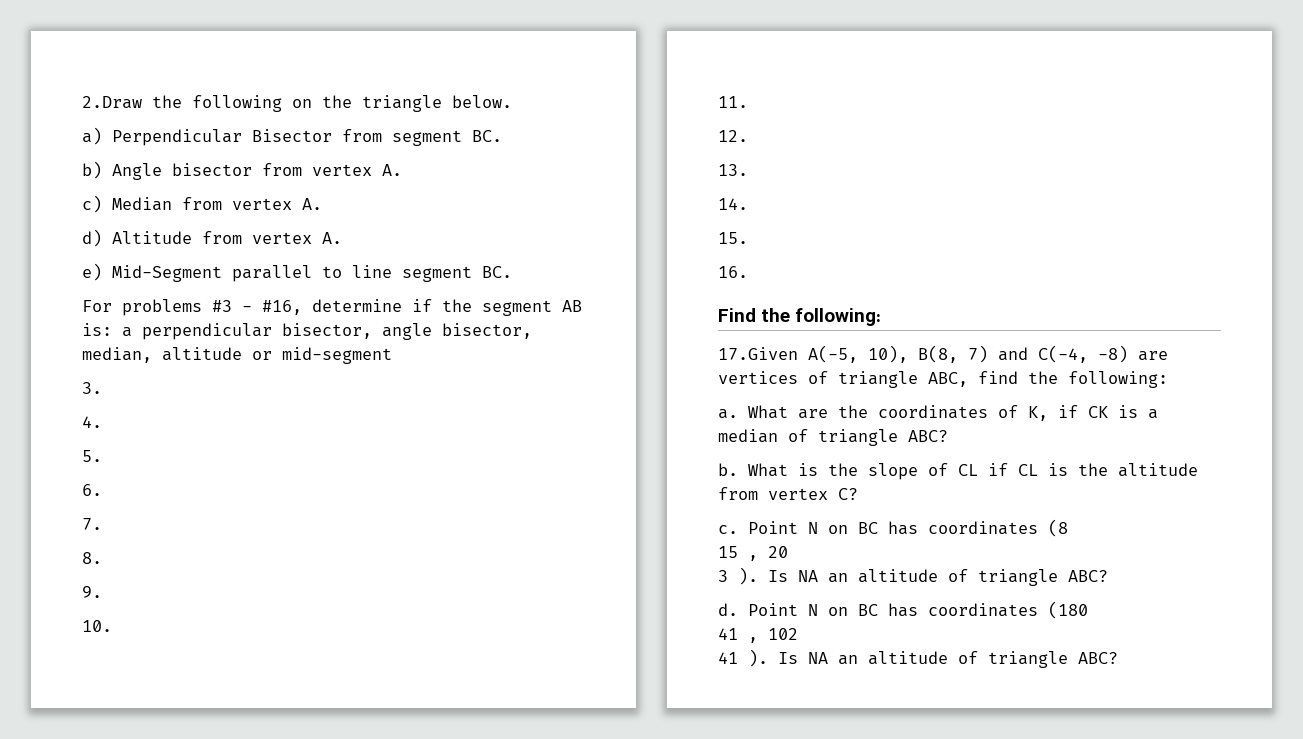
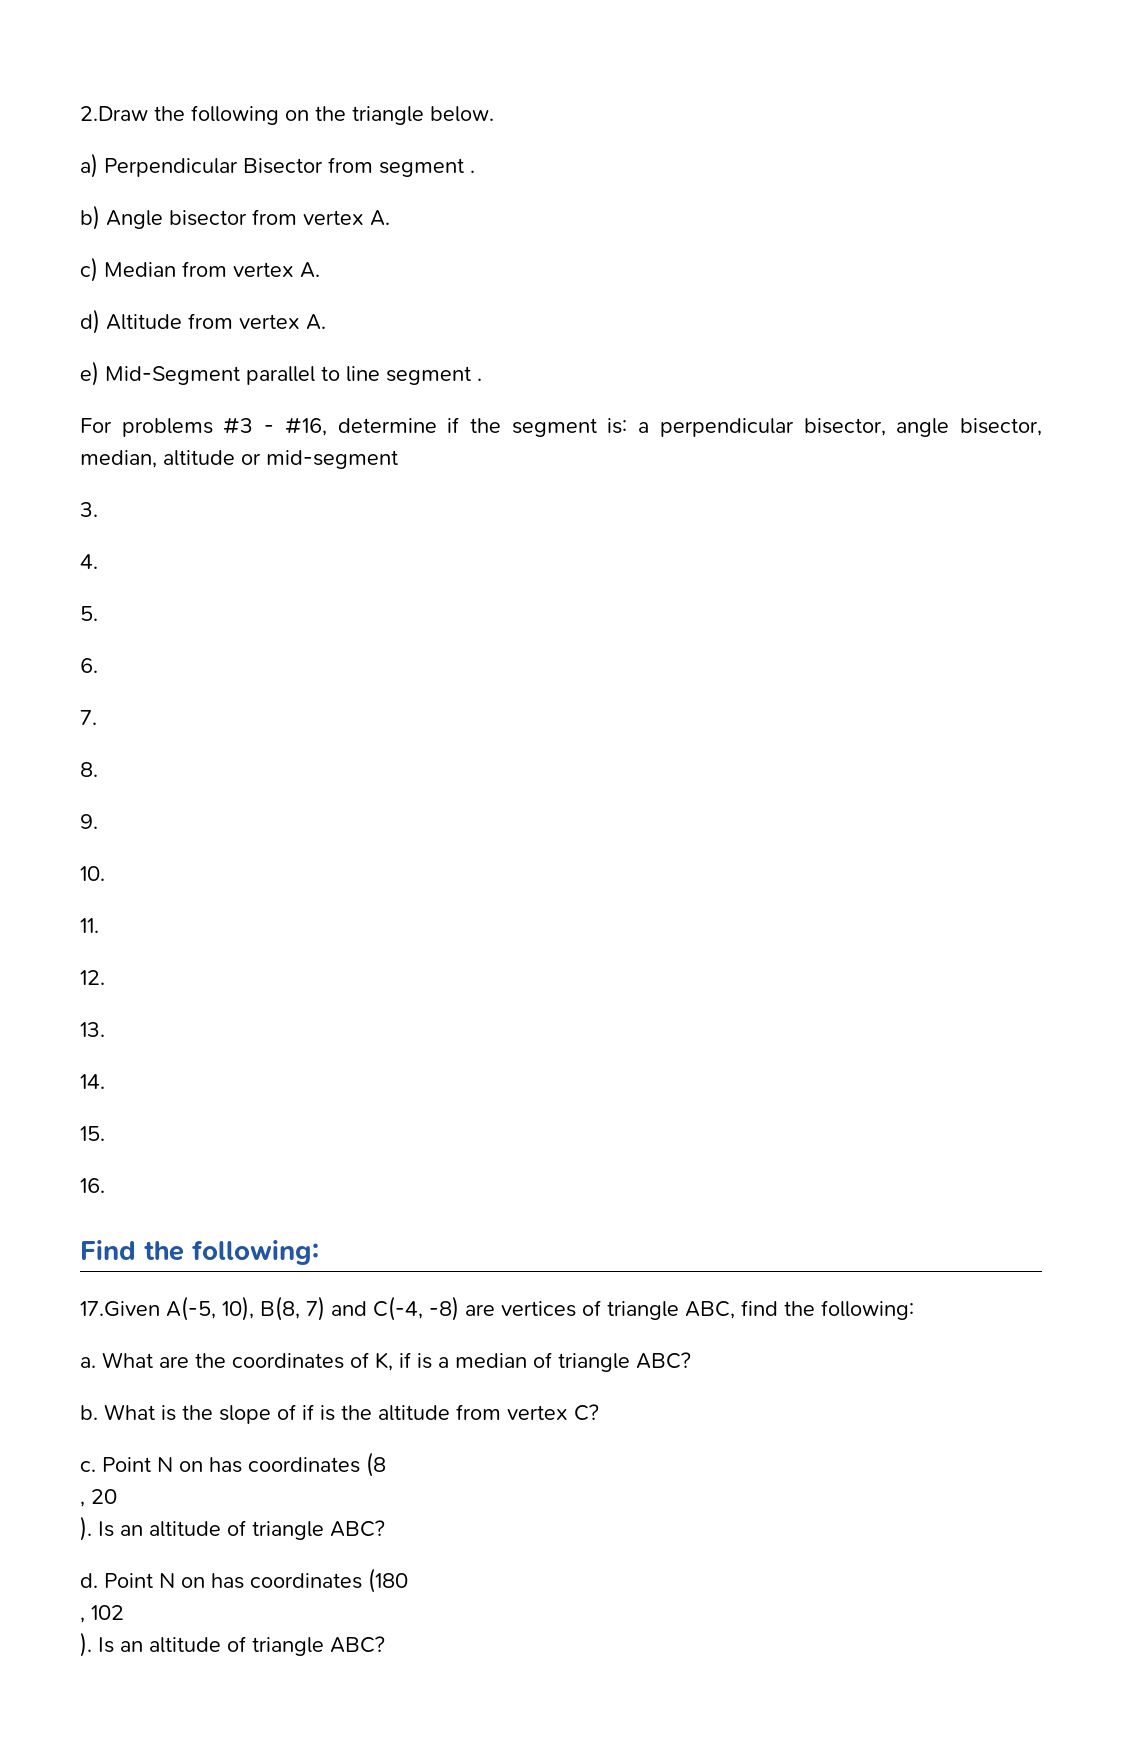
- a) Perpendicular Bisector from segment BC.
+ a) Perpendicular Bisector from segment .
- e) Mid-Segment parallel to line segment BC.
+ e) Mid-Segment parallel to line segment .
- For problems #3 - #16, determine if the segment AB is: a perpendicular bisector, angle bisector, median, altitude or mid-segment
+ For problems #3 - #16, determine if the segment is: a perpendicular bisector, angle bisector, median, altitude or mid-segment
- What are the coordinates of K, if CK is a median of triangle ABC?
+ What are the coordinates of K, if is a median of triangle ABC?
- What is the slope of CL if CL is the altitude from vertex C?
+ What is the slope of if is the altitude from vertex C?
- Point N on BC has coordinates (8
+ Point N on has coordinates (8
- 15 , 20
- 3 ). Is NA an altitude of triangle ABC?
+ , 20
+ ). Is an altitude of triangle ABC?
- Point N on BC has coordinates (180
+ Point N on has coordinates (180
- 41 , 102
- 41 ). Is NA an altitude of triangle ABC?
+ , 102
+ ). Is an altitude of triangle ABC?

